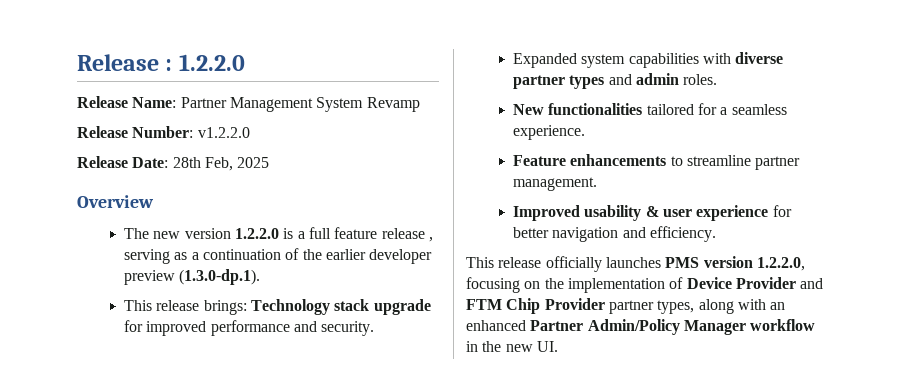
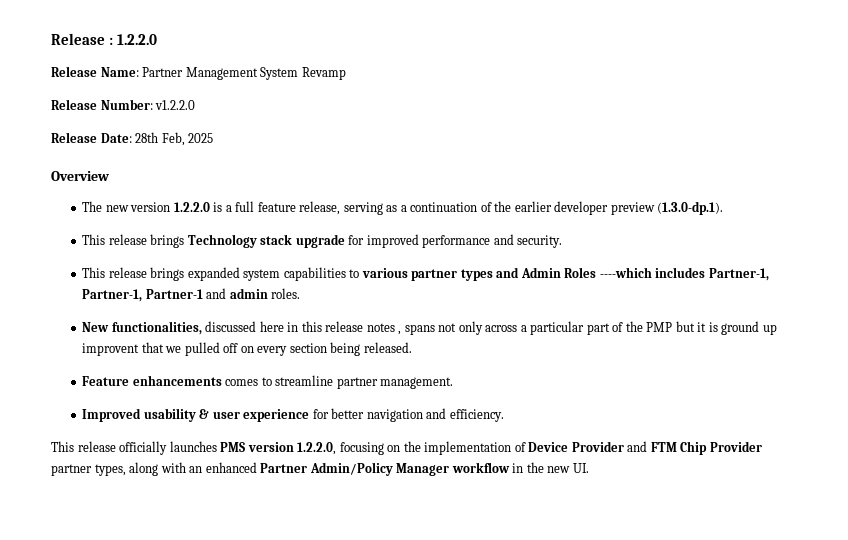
- The new version 1.2.2.0 is a full feature release , serving as a continuation of the earlier developer preview (1.3.0-dp.1).
+ The new version 1.2.2.0 is a full feature release, serving as a continuation of the earlier developer preview (1.3.0-dp.1).
- This release brings: Technology stack upgrade for improved performance and security.
+ This release brings Technology stack upgrade for improved performance and security.
- Expanded system capabilities with diverse partner types and admin roles.
- New functionalities tailored for a seamless experience.
+ This release brings expanded system capabilities to various partner types and Admin Roles ----which includes Partner-1, Partner-1, Partner-1 and admin roles.
+ New functionalities, discussed here in this release notes , spans not only across a particular part of the PMP but it is ground up improvent that we pulled off on every section being released.
- Feature enhancements to streamline partner management.
+ Feature enhancements comes to streamline partner management.

